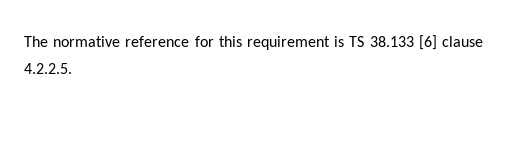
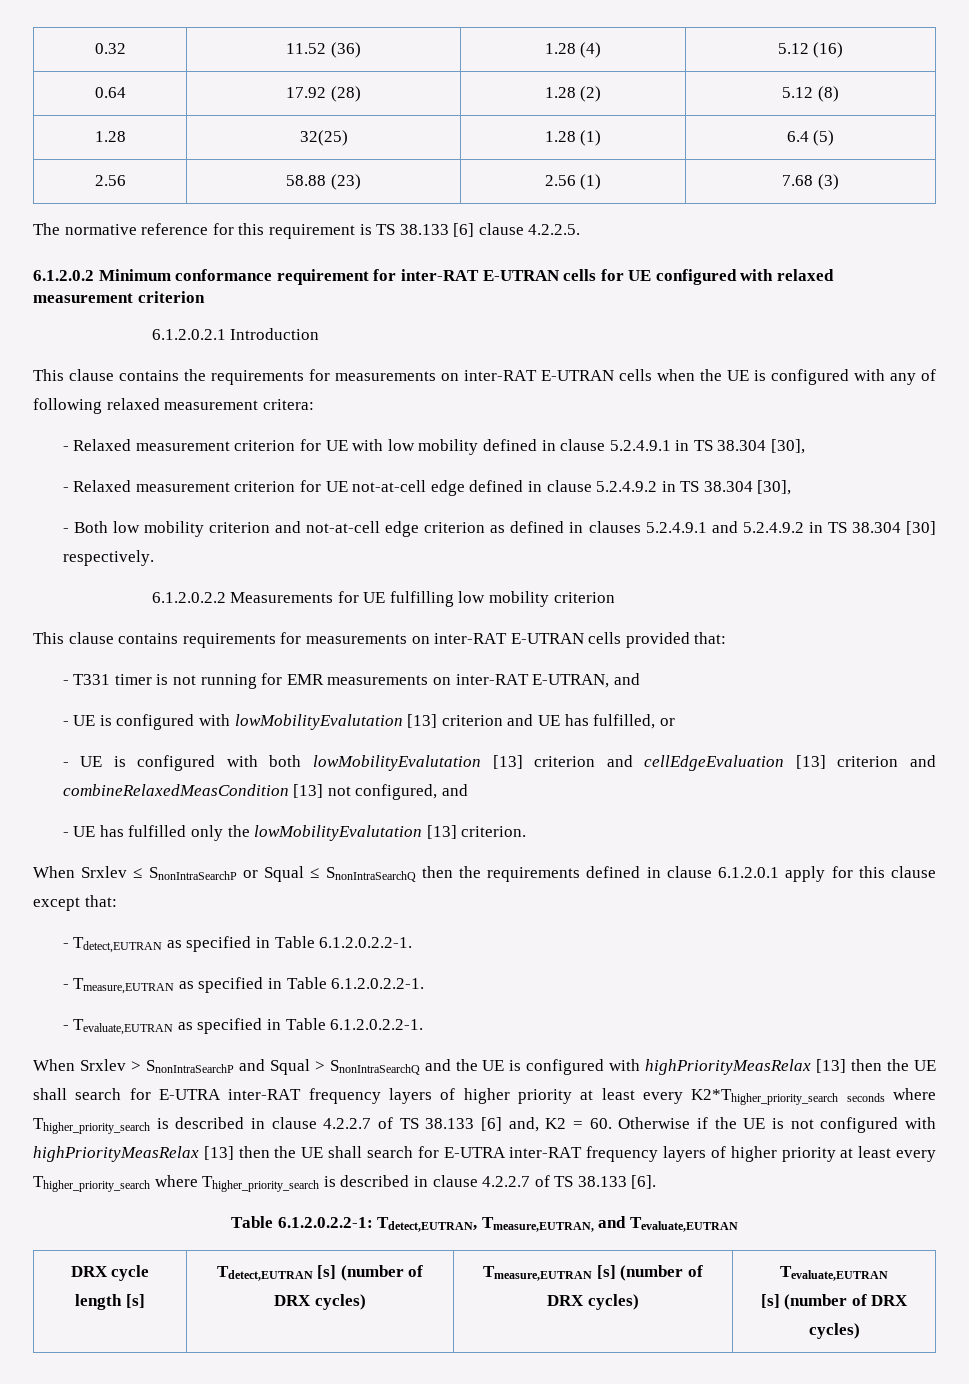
+ 0.32 | 11.52 (36) | 1.28 (4) | 5.12 (16)
+ 0.64 | 17.92 (28) | 1.28 (2) | 5.12 (8)
+ 1.28 | 32(25) | 1.28 (1) | 6.4 (5)
+ 2.56 | 58.88 (23) | 2.56 (1) | 7.68 (3)
+ 6.1.2.0.2 Minimum conformance requirement for inter-RAT E-UTRAN cells for UE configured with relaxed measurement criterion
+ 6.1.2.0.2.1 Introduction
+ This clause contains the requirements for measurements on inter-RAT E-UTRAN cells when the UE is configured with any of following relaxed measurement critera:
+ - Relaxed measurement criterion for UE with low mobility defined in clause 5.2.4.9.1 in TS 38.304 [30],
+ - Relaxed measurement criterion for UE not-at-cell edge defined in clause 5.2.4.9.2 in TS 38.304 [30],
+ - Both low mobility criterion and not-at-cell edge criterion as defined in clauses 5.2.4.9.1 and 5.2.4.9.2 in TS 38.304 [30] respectively.
+ 6.1.2.0.2.2 Measurements for UE fulfilling low mobility criterion
+ This clause contains requirements for measurements on inter-RAT E-UTRAN cells provided that:
+ - T331 timer is not running for EMR measurements on inter-RAT E-UTRAN, and
+ - UE is configured with lowMobilityEvalutation [13] criterion and UE has fulfilled, or
+ - UE is configured with both lowMobilityEvalutation [13] criterion and cellEdgeEvaluation [13] criterion and combineRelaxedMeasCondition [13] not configured, and
+ - UE has fulfilled only the lowMobilityEvalutation [13] criterion.
+ When Srxlev ≤ SnonIntraSearchP or Squal ≤ SnonIntraSearchQ then the requirements defined in clause 6.1.2.0.1 apply for this clause except that:
+ - Tdetect,EUTRAN as specified in Table 6.1.2.0.2.2-1.
+ - Tmeasure,EUTRAN as specified in Table 6.1.2.0.2.2-1.
+ - Tevaluate,EUTRAN as specified in Table 6.1.2.0.2.2-1.
+ When Srxlev > SnonIntraSearchP and Squal > SnonIntraSearchQ and the UE is configured with highPriorityMeasRelax [13] then the UE shall search for E-UTRA inter-RAT frequency layers of higher priority at least every K2*Thigher_priority_search seconds where Thigher_priority_search is described in clause 4.2.2.7 of TS 38.133 [6] and, K2 = 60. Otherwise if the UE is not configured with highPriorityMeasRelax [13] then the UE shall search for E-UTRA inter-RAT frequency layers of higher priority at least every Thigher_priority_search where Thigher_priority_search is described in clause 4.2.2.7 of TS 38.133 [6].
+ Table 6.1.2.0.2.2-1: Tdetect,EUTRAN, Tmeasure,EUTRAN, and Tevaluate,EUTRAN
+ DRX cycle length [s] | Tdetect,EUTRAN [s] (number of DRX cycles) | Tmeasure,EUTRAN [s] (number of DRX cycles) | Tevaluate,EUTRAN
+ [s] (number of DRX cycles)

